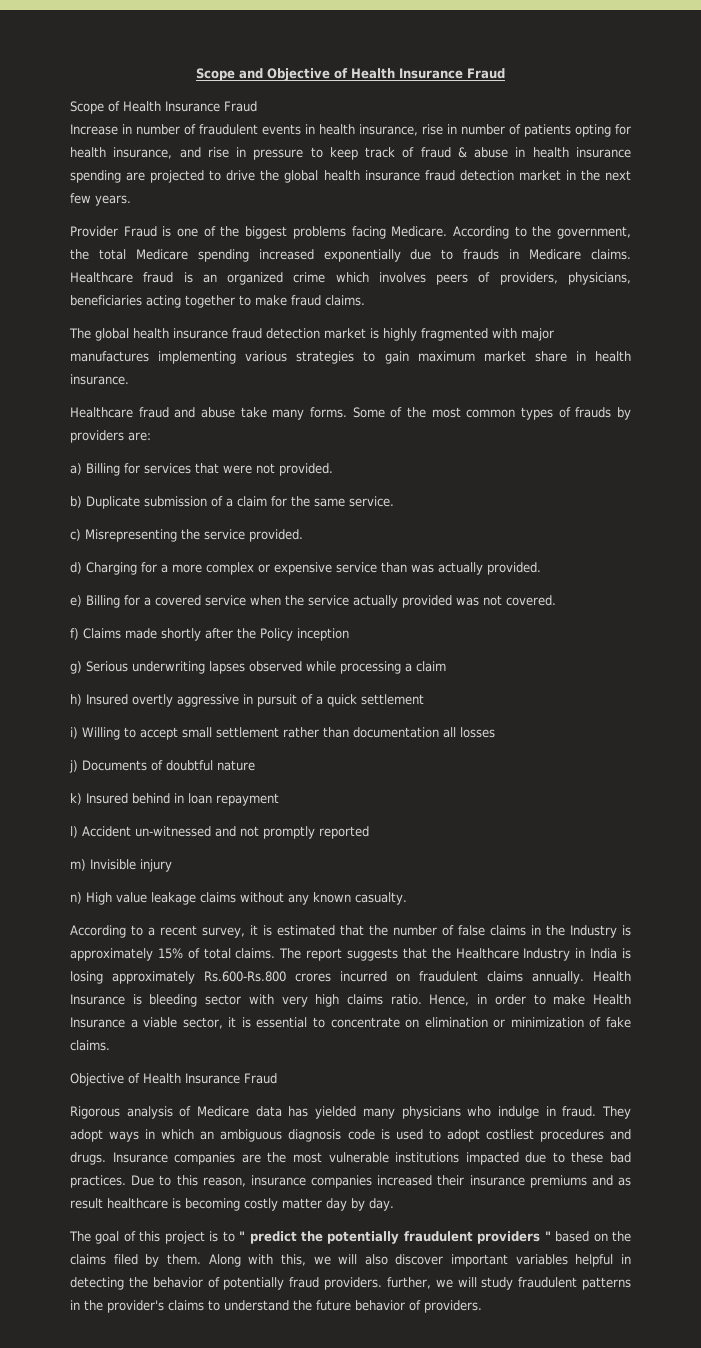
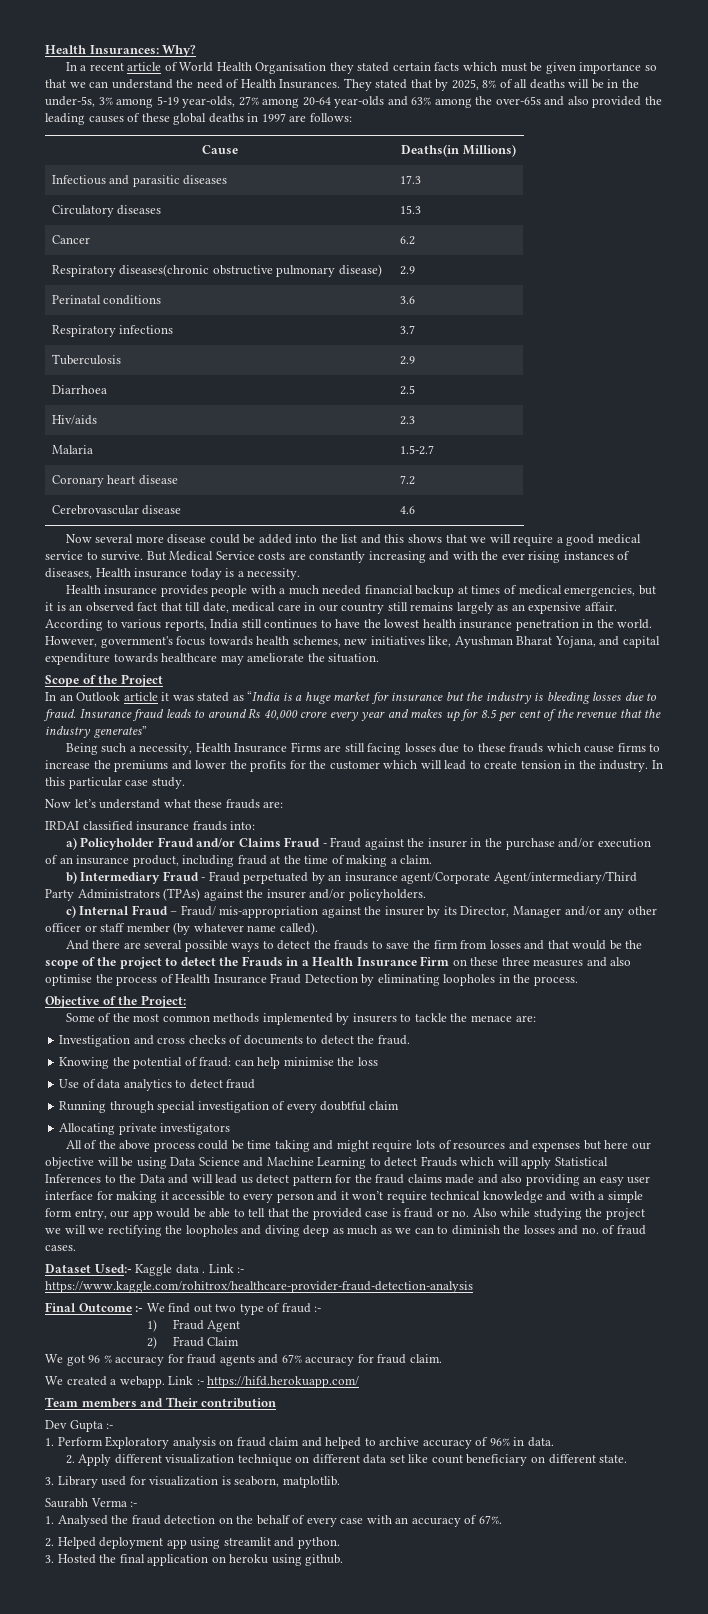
- Scope and Objective of Health Insurance Fraud
- Scope of Health Insurance Fraud
- Increase in number of fraudulent events in health insurance, rise in number of patients opting for health insurance, and rise in pressure to keep track of fraud & abuse in health insurance spending are projected to drive the global health insurance fraud detection market in the next few years.
- Provider Fraud is one of the biggest problems facing Medicare. According to the government, the total Medicare spending increased exponentially due to frauds in Medicare claims. Healthcare fraud is an organized crime which involves peers of providers, physicians, beneficiaries acting together to make fraud claims.
- The global health insurance fraud detection market is highly fragmented with major manufactures implementing various strategies to gain maximum market share in health insurance.
- Healthcare fraud and abuse take many forms. Some of the most common types of frauds by providers are:
- a) Billing for services that were not provided.
- b) Duplicate submission of a claim for the same service.
- c) Misrepresenting the service provided.
- d) Charging for a more complex or expensive service than was actually provided.
- e) Billing for a covered service when the service actually provided was not covered.
- f) Claims made shortly after the Policy inception
- g) Serious underwriting lapses observed while processing a claim
- h) Insured overtly aggressive in pursuit of a quick settlement
- i) Willing to accept small settlement rather than documentation all losses
- j) Documents of doubtful nature
- k) Insured behind in loan repayment
- l) Accident un-witnessed and not promptly reported
- m) Invisible injury
- n) High value leakage claims without any known casualty.
- According to a recent survey, it is estimated that the number of false claims in the Industry is approximately 15% of total claims. The report suggests that the Healthcare Industry in India is losing approximately Rs.600-Rs.800 crores incurred on fraudulent claims annually. Health Insurance is bleeding sector with very high claims ratio. Hence, in order to make Health Insurance a viable sector, it is essential to concentrate on elimination or minimization of fake claims.
- Objective of Health Insurance Fraud
- Rigorous analysis of Medicare data has yielded many physicians who indulge in fraud. They adopt ways in which an ambiguous diagnosis code is used to adopt costliest procedures and drugs. Insurance companies are the most vulnerable institutions impacted due to these bad practices. Due to this reason, insurance companies increased their insurance premiums and as result healthcare is becoming costly matter day by day.
- The goal of this project is to " predict the potentially fraudulent providers " based on the claims filed by them. Along with this, we will also discover important variables helpful in detecting the behavior of potentially fraud providers. further, we will study fraudulent patterns in the provider's claims to understand the future behavior of providers.
+ Health Insurances: Why?
+ In a recent article of World Health Organisation they stated certain facts which must be given importance so that we can understand the need of Health Insurances. They stated that by 2025, 8% of all deaths will be in the under-5s, 3% among 5-19 year-olds, 27% among 20-64 year-olds and 63% among the over-65s and also provided the leading causes of these global deaths in 1997 are follows:
+ Cause | Deaths(in Millions)
+ Infectious and parasitic diseases | 17.3
+ Circulatory diseases | 15.3
+ Cancer | 6.2
+ Respiratory diseases(chronic obstructive pulmonary disease) | 2.9
+ Perinatal conditions | 3.6
+ Respiratory infections | 3.7
+ Tuberculosis | 2.9
+ Diarrhoea | 2.5
+ Hiv/aids | 2.3
+ Malaria | 1.5-2.7
+ Coronary heart disease | 7.2
+ Cerebrovascular disease | 4.6
+ Now several more disease could be added into the list and this shows that we will require a good medical service to survive. But Medical Service costs are constantly increasing and with the ever rising instances of diseases, Health insurance today is a necessity.
+ Health insurance provides people with a much needed financial backup at times of medical emergencies, but it is an observed fact that till date, medical care in our country still remains largely as an expensive affair. According to various reports, India still continues to have the lowest health insurance penetration in the world. However, government's focus towards health schemes, new initiatives like, Ayushman Bharat Yojana, and capital expenditure towards healthcare may ameliorate the situation.
+ Scope of the Project
+ In an Outlook article it was stated as “India is a huge market for insurance but the industry is bleeding losses due to fraud. Insurance fraud leads to around Rs 40,000 crore every year and makes up for 8.5 per cent of the revenue that the industry generates”
+ Being such a necessity, Health Insurance Firms are still facing losses due to these frauds which cause firms to increase the premiums and lower the profits for the customer which will lead to create tension in the industry. In this particular case study.
+ Now let’s understand what these frauds are:
+ IRDAI classified insurance frauds into:
+ a) Policyholder Fraud and/or Claims Fraud - Fraud against the insurer in the purchase and/or execution of an insurance product, including fraud at the time of making a claim.
+ b) Intermediary Fraud - Fraud perpetuated by an insurance agent/Corporate Agent/intermediary/Third Party Administrators (TPAs) against the insurer and/or policyholders.
+ c) Internal Fraud – Fraud/ mis-appropriation against the insurer by its Director, Manager and/or any other officer or staff member (by whatever name called).
+ And there are several possible ways to detect the frauds to save the firm from losses and that would be the scope of the project to detect the Frauds in a Health Insurance Firm on these three measures and also optimise the process of Health Insurance Fraud Detection by eliminating loopholes in the process.
+ Objective of the Project:
+ Some of the most common methods implemented by insurers to tackle the menace are:
+ Investigation and cross checks of documents to detect the fraud.
+ Knowing the potential of fraud: can help minimise the loss
+ Use of data analytics to detect fraud
+ Running through special investigation of every doubtful claim
+ Allocating private investigators
+ All of the above process could be time taking and might require lots of resources and expenses but here our objective will be using Data Science and Machine Learning to detect Frauds which will apply Statistical Inferences to the Data and will lead us detect pattern for the fraud claims made and also providing an easy user interface for making it accessible to every person and it won’t require technical knowledge and with a simple form entry, our app would be able to tell that the provided case is fraud or no. Also while studying the project we will we rectifying the loopholes and diving deep as much as we can to diminish the losses and no. of fraud cases.
+ Dataset Used:- Kaggle data . Link :- https://www.kaggle.com/rohitrox/healthcare-provider-fraud-detection-analysis
+ Final Outcome :- We find out two type of fraud :-
+ 1) Fraud Agent
+ 2) Fraud Claim
+ We got 96 % accuracy for fraud agents and 67% accuracy for fraud claim.
+ We created a webapp. Link :- https://hifd.herokuapp.com/
+ Team members and Their contribution
+ Dev Gupta :-
+ 1. Perform Exploratory analysis on fraud claim and helped to archive accuracy of 96% in data.
+ 2. Apply different visualization technique on different data set like count beneficiary on different state.
+ 3. Library used for visualization is seaborn, matplotlib.
+ Saurabh Verma :-
+ 1. Analysed the fraud detection on the behalf of every case with an accuracy of 67%.
+ 2. Helped deployment app using streamlit and python.
+ 3. Hosted the final application on heroku using github.

